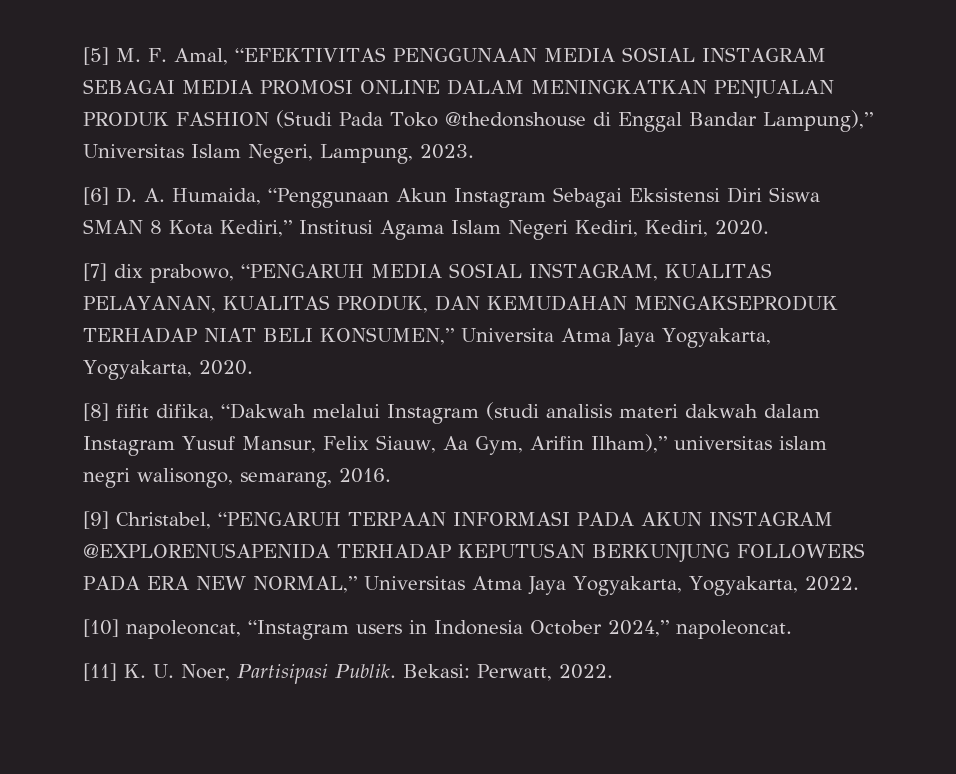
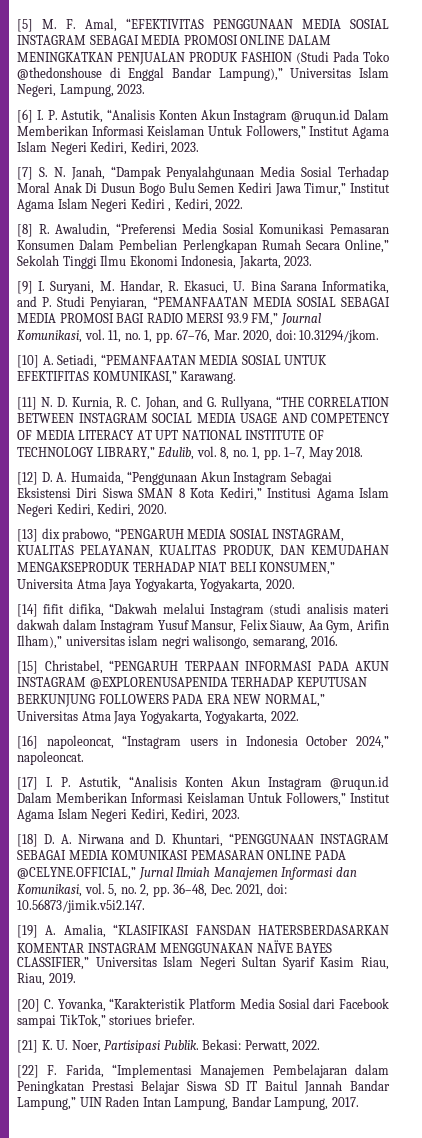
- [6] D. A. Humaida, “Penggunaan Akun Instagram Sebagai Eksistensi Diri Siswa SMAN 8 Kota Kediri,” Institusi Agama Islam Negeri Kediri, Kediri, 2020.
+ [6] I. P. Astutik, “Analisis Konten Akun Instagram @ruqun.id Dalam Memberikan Informasi Keislaman Untuk Followers,” Institut Agama Islam Negeri Kediri, Kediri, 2023.
+ [7] S. N. Janah, “Dampak Penyalahgunaan Media Sosial Terhadap Moral Anak Di Dusun Bogo Bulu Semen Kediri Jawa Timur,” Institut Agama Islam Negeri Kediri , Kediri, 2022.
+ [8] R. Awaludin, “Preferensi Media Sosial Komunikasi Pemasaran Konsumen Dalam Pembelian Perlengkapan Rumah Secara Online,” Sekolah Tinggi Ilmu Ekonomi Indonesia, Jakarta, 2023.
+ [9] I. Suryani, M. Handar, R. Ekasuci, U. Bina Sarana Informatika, and P. Studi Penyiaran, “PEMANFAATAN MEDIA SOSIAL SEBAGAI MEDIA PROMOSI BAGI RADIO MERSI 93.9 FM,” Journal Komunikasi, vol. 11, no. 1, pp. 67–76, Mar. 2020, doi: 10.31294/jkom.
+ [10] A. Setiadi, “PEMANFAATAN MEDIA SOSIAL UNTUK EFEKTIFITAS KOMUNIKASI,” Karawang.
+ [11] N. D. Kurnia, R. C. Johan, and G. Rullyana, “THE CORRELATION BETWEEN INSTAGRAM SOCIAL MEDIA USAGE AND COMPETENCY OF MEDIA LITERACY AT UPT NATIONAL INSTITUTE OF TECHNOLOGY LIBRARY,” Edulib, vol. 8, no. 1, pp. 1–7, May 2018.
+ [12] D. A. Humaida, “Penggunaan Akun Instagram Sebagai Eksistensi Diri Siswa SMAN 8 Kota Kediri,” Institusi Agama Islam Negeri Kediri, Kediri, 2020.
- [7] dix prabowo, “PENGARUH MEDIA SOSIAL INSTAGRAM, KUALITAS PELAYANAN, KUALITAS PRODUK, DAN KEMUDAHAN MENGAKSEPRODUK TERHADAP NIAT BELI KONSUMEN,” Universita Atma Jaya Yogyakarta, Yogyakarta, 2020.
+ [13] dix prabowo, “PENGARUH MEDIA SOSIAL INSTAGRAM, KUALITAS PELAYANAN, KUALITAS PRODUK, DAN KEMUDAHAN MENGAKSEPRODUK TERHADAP NIAT BELI KONSUMEN,” Universita Atma Jaya Yogyakarta, Yogyakarta, 2020.
- [8] fifit difika, “Dakwah melalui Instagram (studi analisis materi dakwah dalam Instagram Yusuf Mansur, Felix Siauw, Aa Gym, Arifin Ilham),” universitas islam negri walisongo, semarang, 2016.
+ [14] fifit difika, “Dakwah melalui Instagram (studi analisis materi dakwah dalam Instagram Yusuf Mansur, Felix Siauw, Aa Gym, Arifin Ilham),” universitas islam negri walisongo, semarang, 2016.
- [9] Christabel, “PENGARUH TERPAAN INFORMASI PADA AKUN INSTAGRAM @EXPLORENUSAPENIDA TERHADAP KEPUTUSAN BERKUNJUNG FOLLOWERS PADA ERA NEW NORMAL,” Universitas Atma Jaya Yogyakarta, Yogyakarta, 2022.
+ [15] Christabel, “PENGARUH TERPAAN INFORMASI PADA AKUN INSTAGRAM @EXPLORENUSAPENIDA TERHADAP KEPUTUSAN BERKUNJUNG FOLLOWERS PADA ERA NEW NORMAL,” Universitas Atma Jaya Yogyakarta, Yogyakarta, 2022.
- [10] napoleoncat, “Instagram users in Indonesia October 2024,” napoleoncat.
+ [16] napoleoncat, “Instagram users in Indonesia October 2024,” napoleoncat.
- [11] K. U. Noer, Partisipasi Publik.
+ [17] I. P. Astutik, “Analisis Konten Akun Instagram @ruqun.id Dalam Memberikan Informasi Keislaman Untuk Followers,” Institut Agama Islam Negeri Kediri, Kediri, 2023.
+ [18] D. A. Nirwana and D. Khuntari, “PENGGUNAAN INSTAGRAM SEBAGAI MEDIA KOMUNIKASI PEMASARAN ONLINE PADA @CELYNE.OFFICIAL,” Jurnal Ilmiah Manajemen Informasi dan Komunikasi, vol. 5, no. 2, pp. 36–48, Dec. 2021, doi: 10.56873/jimik.v5i2.147.
+ [19] A. Amalia, “KLASIFIKASI FANSDAN HATERSBERDASARKAN KOMENTAR INSTAGRAM MENGGUNAKAN NAÏVE BAYES CLASSIFIER,” Universitas Islam Negeri Sultan Syarif Kasim Riau, Riau, 2019.
+ [20] C. Yovanka, “Karakteristik Platform Media Sosial dari Facebook sampai TikTok,” storiues briefer.
+ [21] K. U. Noer, Partisipasi Publik.
+ [22] F. Farida, “Implementasi Manajemen Pembelajaran dalam Peningkatan Prestasi Belajar Siswa SD IT Baitul Jannah Bandar Lampung,” UIN Raden Intan Lampung, Bandar Lampung, 2017.

